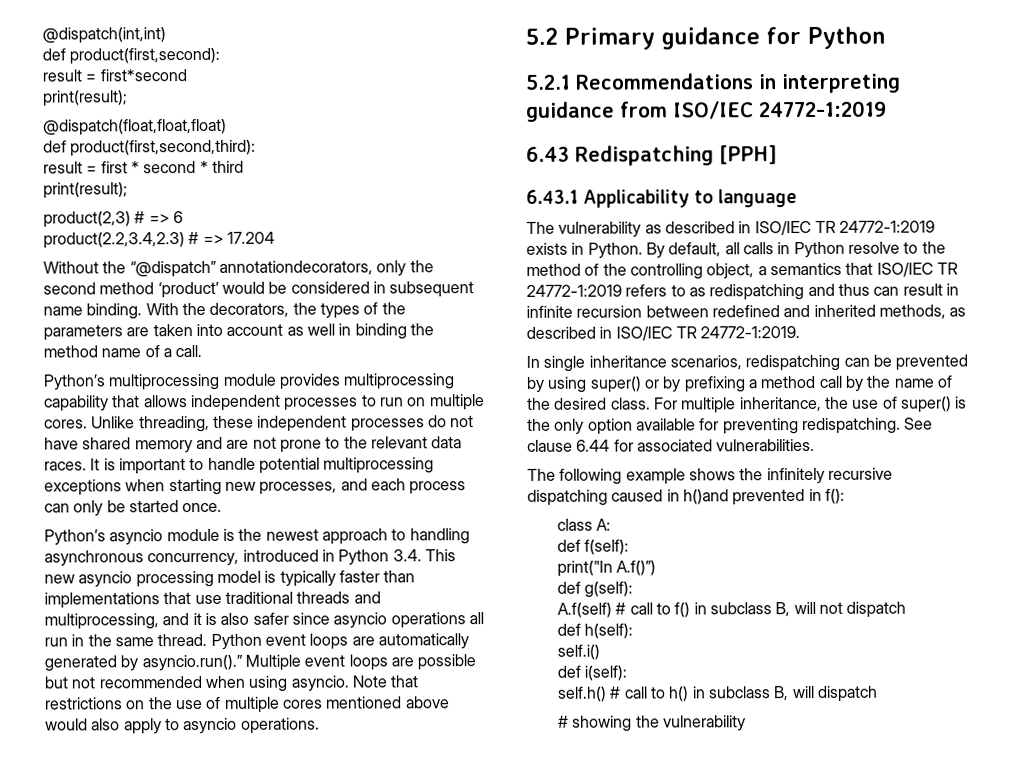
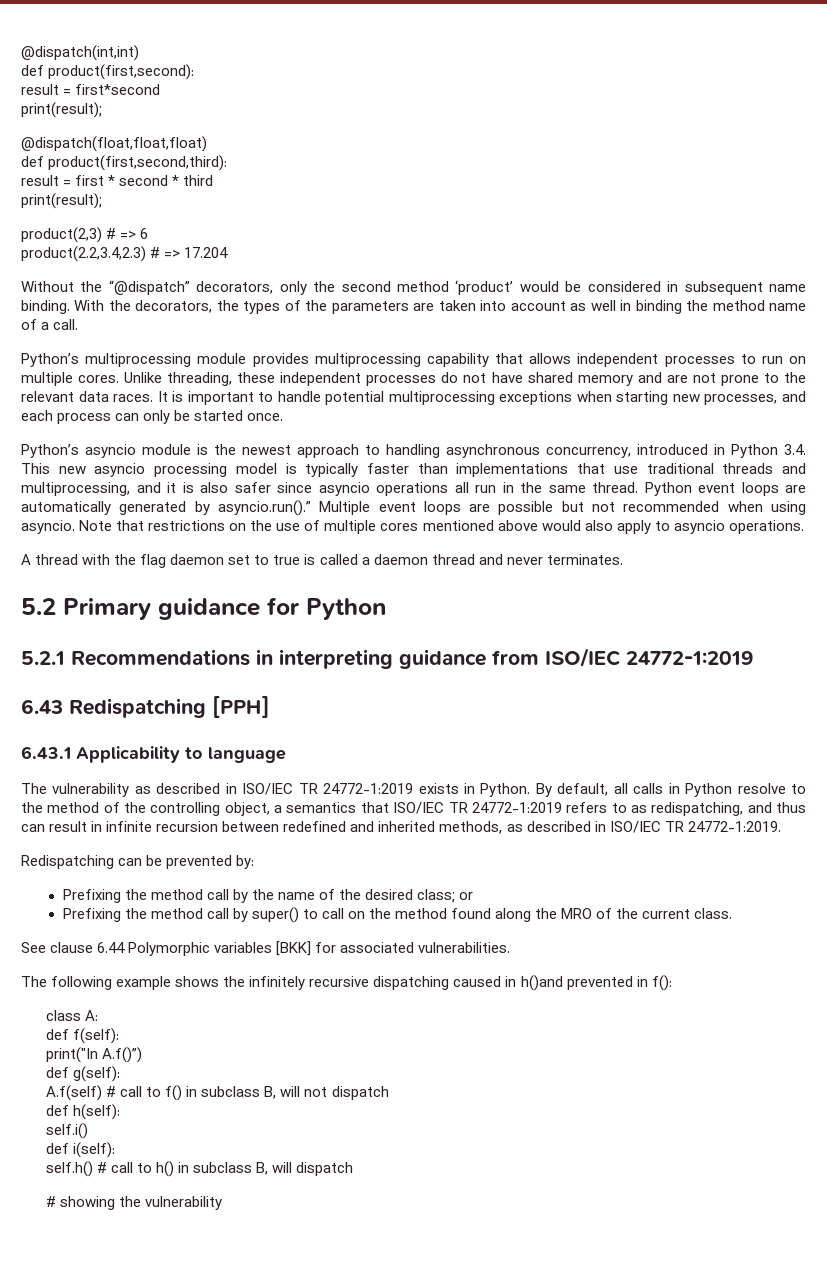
- Without the “@dispatch” annotationdecorators, only the second method ‘product’ would be considered in subsequent name binding.
+ Without the “@dispatch” decorators, only the second method ‘product’ would be considered in subsequent name binding.
+ A thread with the flag daemon set to true is called a daemon thread and never terminates.
- By default, all calls in Python resolve to the method of the controlling object, a semantics that ISO/IEC TR 24772-1:2019 refers to as redispatching and thus can result in infinite recursion between redefined and inherited methods, as described in ISO/IEC TR 24772-1:2019.
+ By default, all calls in Python resolve to the method of the controlling object, a semantics that ISO/IEC TR 24772-1:2019 refers to as redispatching, and thus can result in infinite recursion between redefined and inherited methods, as described in ISO/IEC TR 24772-1:2019.
- In single inheritance scenarios, redispatching can be prevented by using super() or by prefixing a method call by the name of the desired class. For multiple inheritance, the use of super() is the only option available for preventing redispatching. See clause 6.44 for associated vulnerabilities.
+ Redispatching can be prevented by:
+ Prefixing the method call by the name of the desired class; or
+ Prefixing the method call by super() to call on the method found along the MRO of the current class.
+ See clause 6.44 Polymorphic variables [BKK] for associated vulnerabilities.

